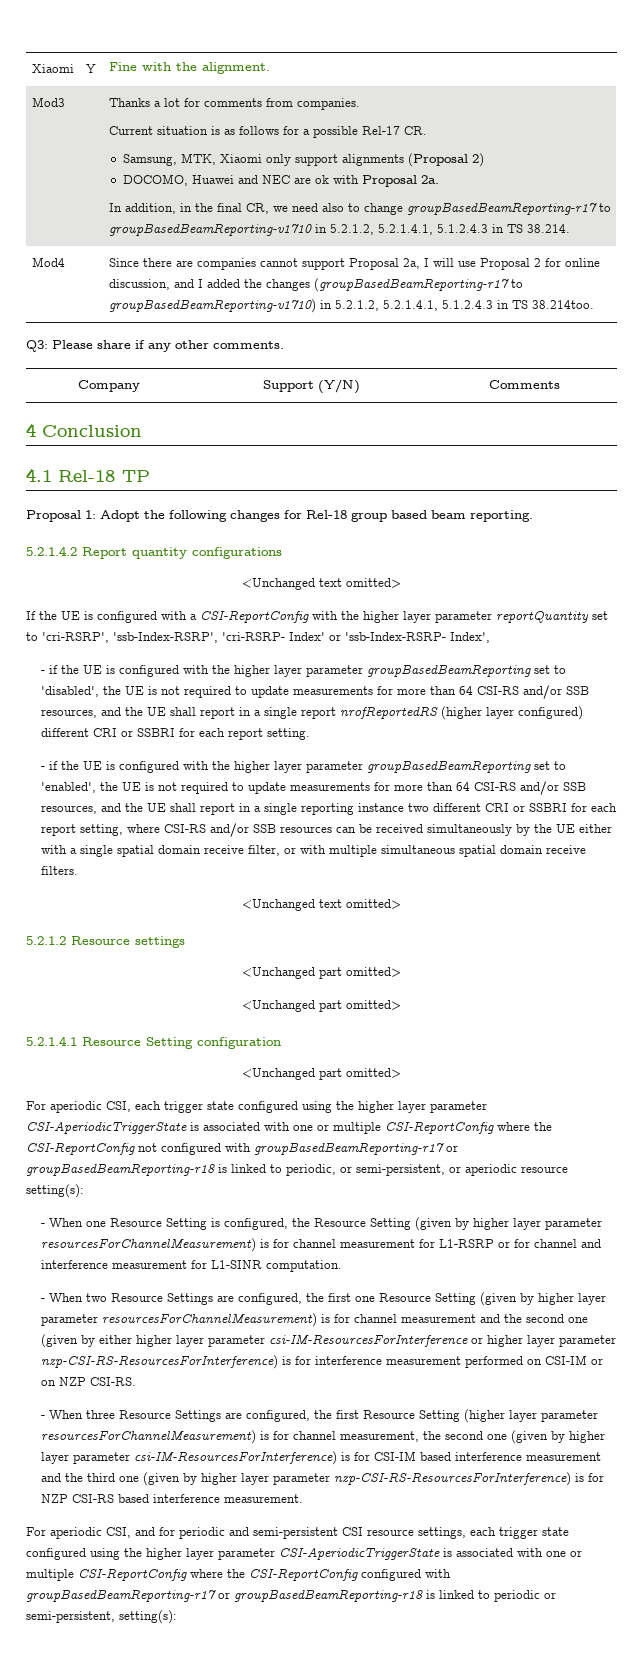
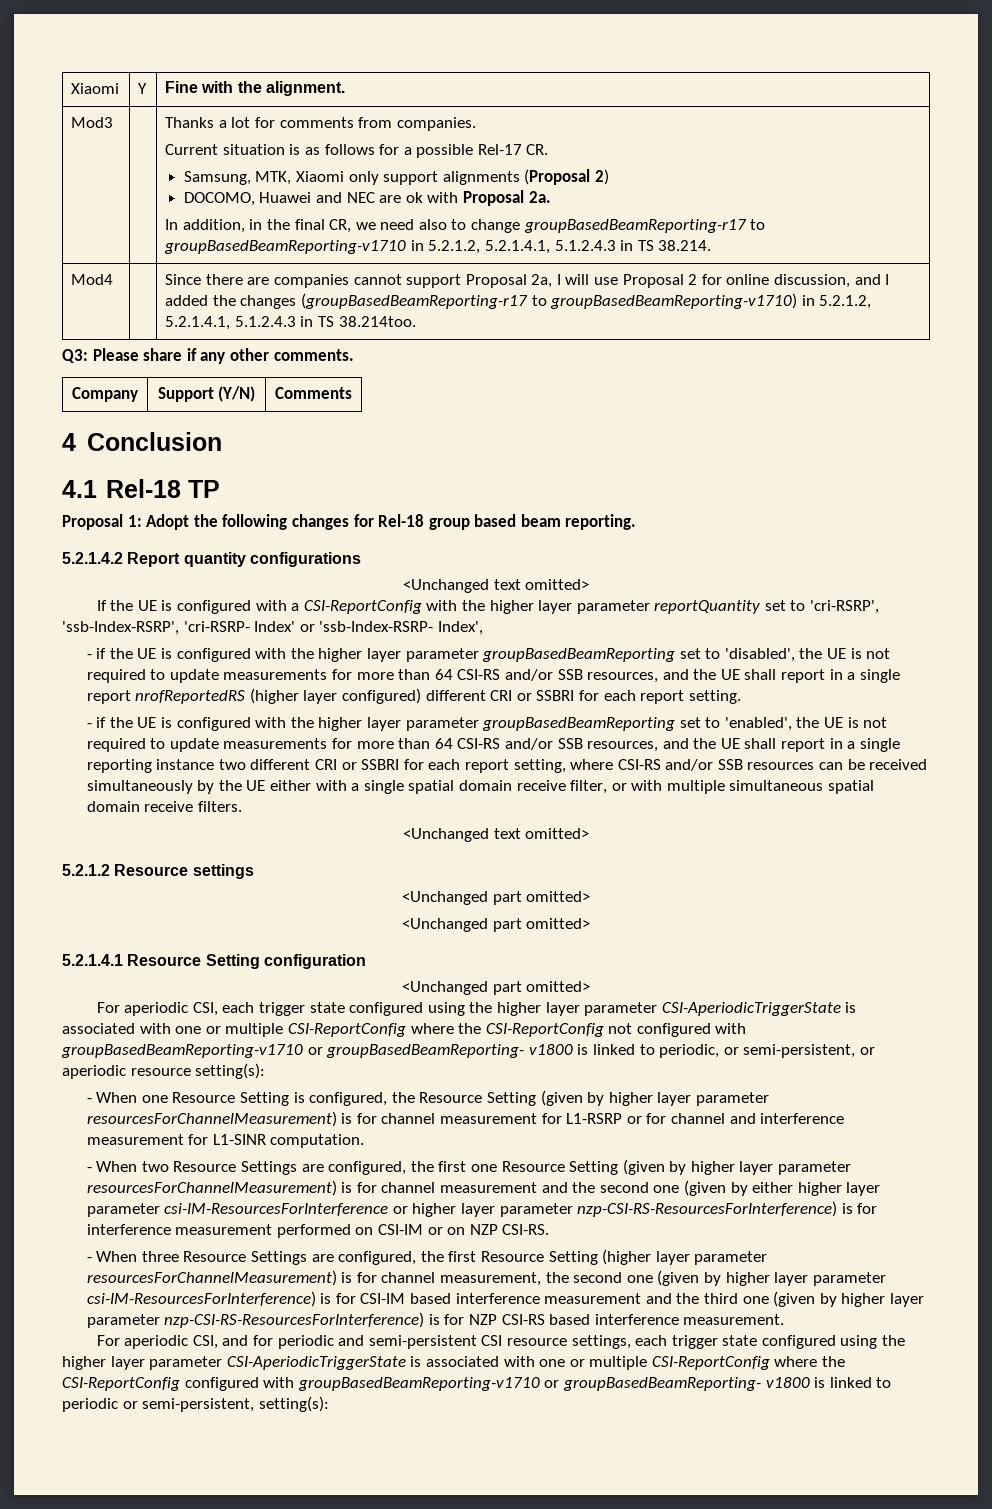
- For aperiodic CSI, each trigger state configured using the higher layer parameter CSI-AperiodicTriggerState is associated with one or multiple CSI-ReportConfig where the CSI-ReportConfig not configured with groupBasedBeamReporting-r17 or groupBasedBeamReporting-r18 is linked to periodic, or semi-persistent, or aperiodic resource setting(s):
+ For aperiodic CSI, each trigger state configured using the higher layer parameter CSI-AperiodicTriggerState is associated with one or multiple CSI-ReportConfig where the CSI-ReportConfig not configured with groupBasedBeamReporting-v1710 or groupBasedBeamReporting- v1800 is linked to periodic, or semi-persistent, or aperiodic resource setting(s):
- For aperiodic CSI, and for periodic and semi-persistent CSI resource settings, each trigger state configured using the higher layer parameter CSI-AperiodicTriggerState is associated with one or multiple CSI-ReportConfig where the CSI-ReportConfig configured with groupBasedBeamReporting-r17 or groupBasedBeamReporting-r18 is linked to periodic or semi-persistent, setting(s):
+ For aperiodic CSI, and for periodic and semi-persistent CSI resource settings, each trigger state configured using the higher layer parameter CSI-AperiodicTriggerState is associated with one or multiple CSI-ReportConfig where the CSI-ReportConfig configured with groupBasedBeamReporting-v1710 or groupBasedBeamReporting- v1800 is linked to periodic or semi-persistent, setting(s):

